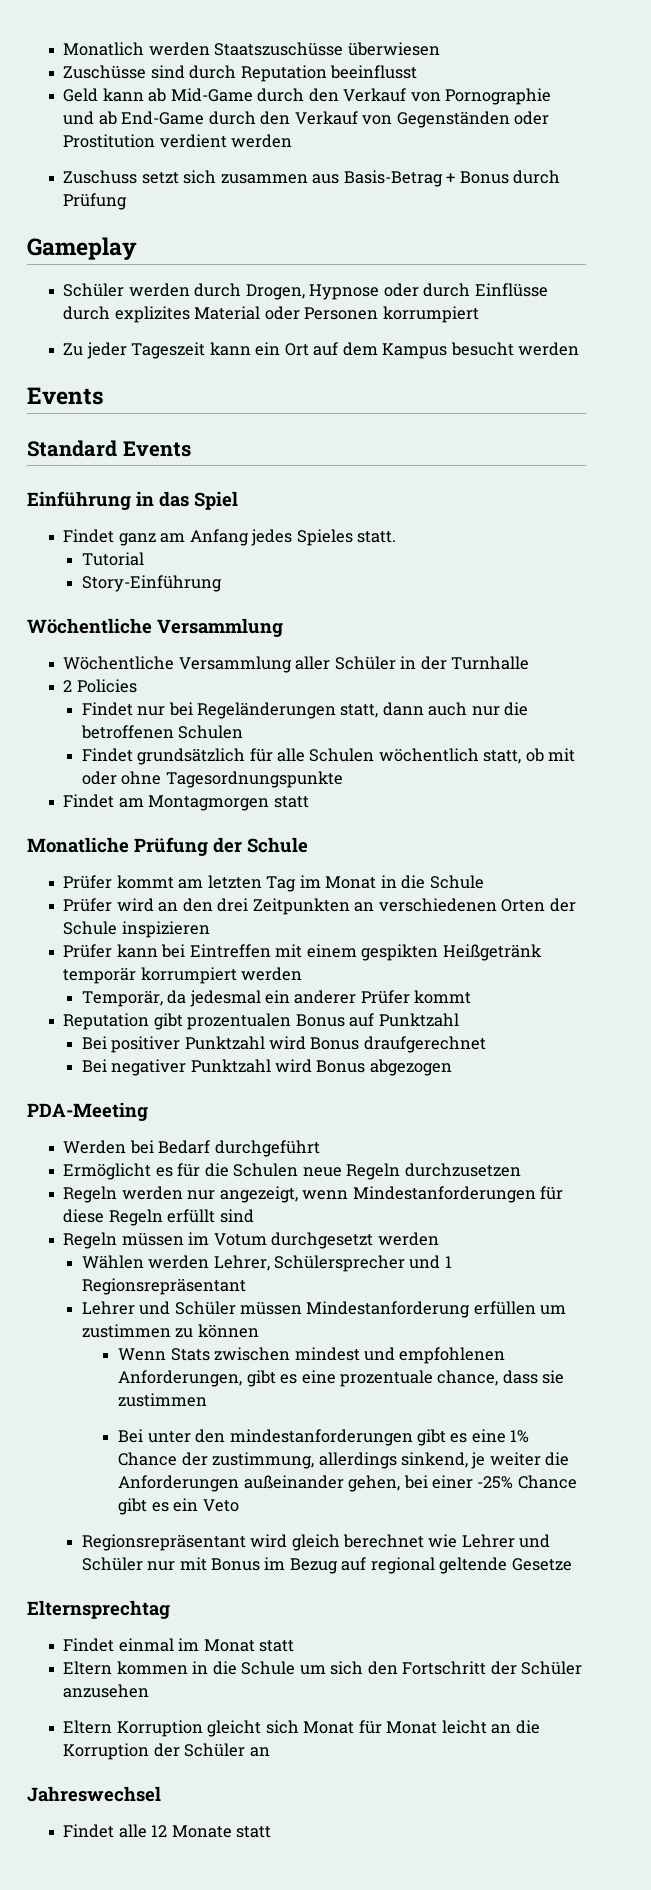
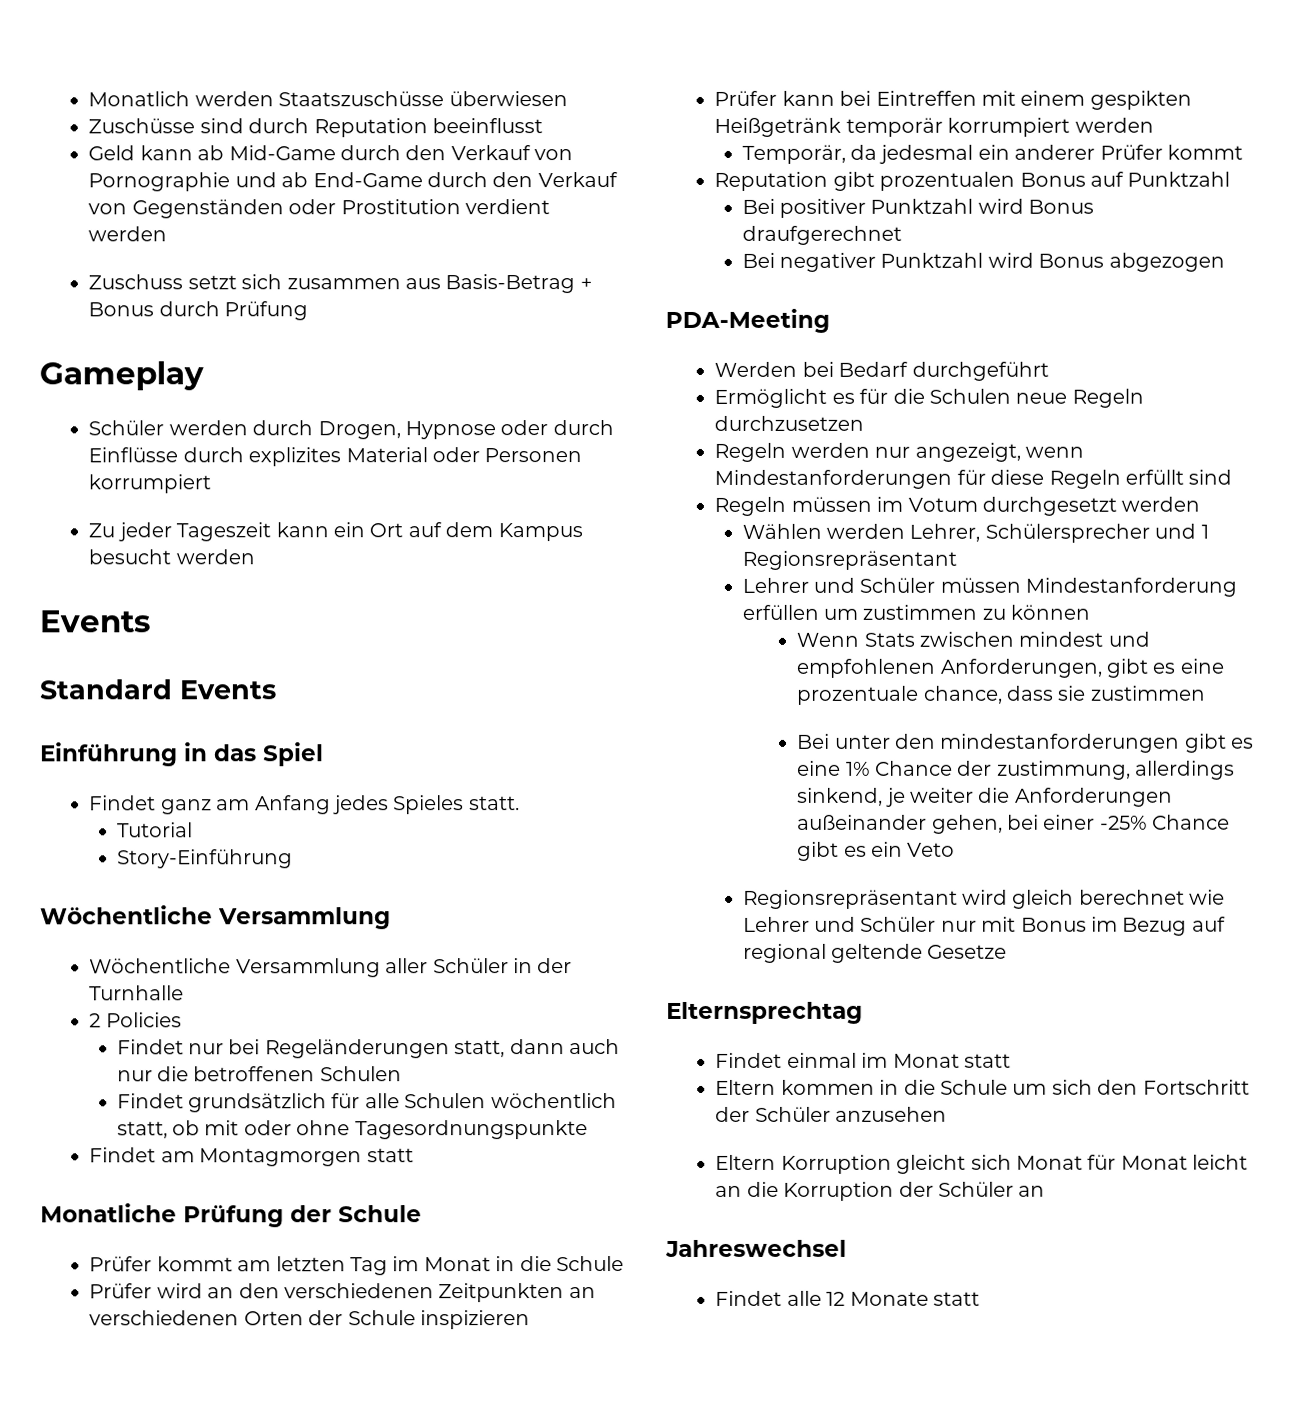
- Prüfer wird an den drei Zeitpunkten an verschiedenen Orten der Schule inspizieren
+ Prüfer wird an den verschiedenen Zeitpunkten an verschiedenen Orten der Schule inspizieren

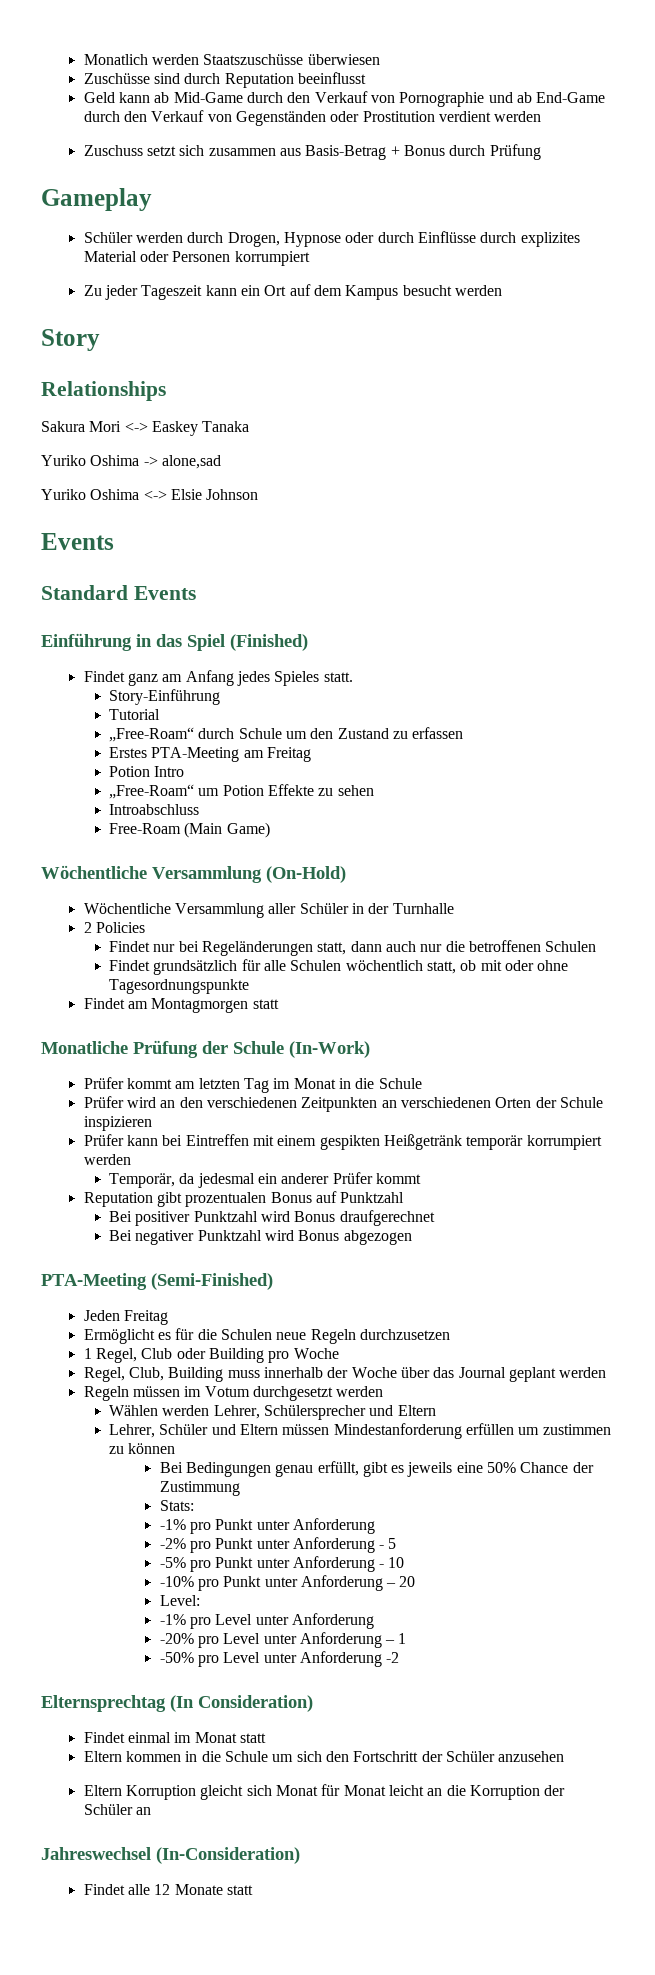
+ Story
+ Relationships
+ Sakura Mori <-> Easkey Tanaka
+ Yuriko Oshima -> alone,sad
+ Yuriko Oshima <-> Elsie Johnson
- Einführung in das Spiel
+ Einführung in das Spiel (Finished)
+ Story-Einführung
- Story-Einführung
- Wöchentliche Versammlung
+ „Free-Roam“ durch Schule um den Zustand zu erfassen
+ Erstes PTA-Meeting am Freitag
+ Potion Intro
+ „Free-Roam“ um Potion Effekte zu sehen
+ Introabschluss
+ Free-Roam (Main Game)
+ Wöchentliche Versammlung (On-Hold)
- Monatliche Prüfung der Schule
+ Monatliche Prüfung der Schule (In-Work)
- PDA-Meeting
- Werden bei Bedarf durchgeführt
+ PTA-Meeting (Semi-Finished)
+ Jeden Freitag
- Regeln werden nur angezeigt, wenn Mindestanforderungen für diese Regeln erfüllt sind
+ 1 Regel, Club oder Building pro Woche
+ Regel, Club, Building muss innerhalb der Woche über das Journal geplant werden
- Wählen werden Lehrer, Schülersprecher und 1 Regionsrepräsentant
- Lehrer und Schüler müssen Mindestanforderung erfüllen um zustimmen zu können
+ Wählen werden Lehrer, Schülersprecher und Eltern
+ Lehrer, Schüler und Eltern müssen Mindestanforderung erfüllen um zustimmen zu können
- Wenn Stats zwischen mindest und empfohlenen Anforderungen, gibt es eine prozentuale chance, dass sie zustimmen
- Bei unter den mindestanforderungen gibt es eine 1% Chance der zustimmung, allerdings sinkend, je weiter die Anforderungen außeinander gehen, bei einer -25% Chance gibt es ein Veto
- Regionsrepräsentant wird gleich berechnet wie Lehrer und Schüler nur mit Bonus im Bezug auf regional geltende Gesetze
+ Bei Bedingungen genau erfüllt, gibt es jeweils eine 50% Chance der Zustimmung
+ Stats:
+ -1% pro Punkt unter Anforderung
+ -2% pro Punkt unter Anforderung - 5
+ -5% pro Punkt unter Anforderung - 10
+ -10% pro Punkt unter Anforderung – 20
+ Level:
+ -1% pro Level unter Anforderung
+ -20% pro Level unter Anforderung – 1
+ -50% pro Level unter Anforderung -2
- Elternsprechtag
+ Elternsprechtag (In Consideration)
- Jahreswechsel
+ Jahreswechsel (In-Consideration)

